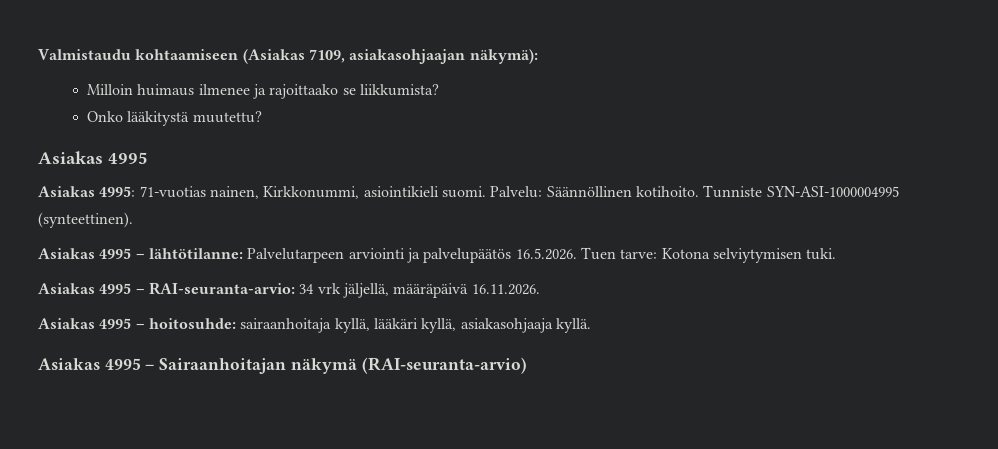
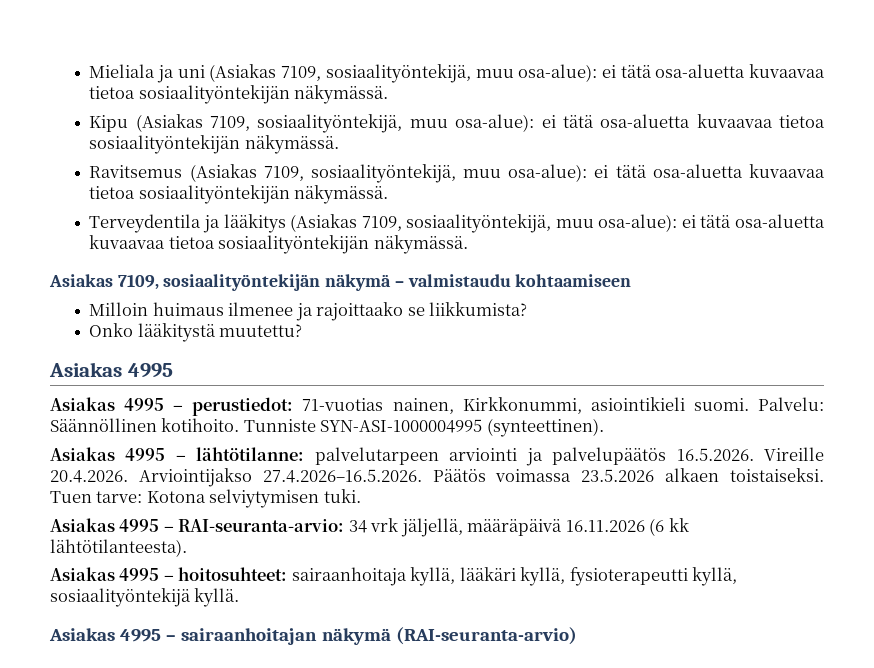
- Valmistaudu kohtaamiseen (Asiakas 7109, asiakasohjaajan näkymä):
+ Mieliala ja uni (Asiakas 7109, sosiaalityöntekijä, muu osa-alue): ei tätä osa-aluetta kuvaavaa tietoa sosiaalityöntekijän näkymässä.
+ Kipu (Asiakas 7109, sosiaalityöntekijä, muu osa-alue): ei tätä osa-aluetta kuvaavaa tietoa sosiaalityöntekijän näkymässä.
+ Ravitsemus (Asiakas 7109, sosiaalityöntekijä, muu osa-alue): ei tätä osa-aluetta kuvaavaa tietoa sosiaalityöntekijän näkymässä.
+ Terveydentila ja lääkitys (Asiakas 7109, sosiaalityöntekijä, muu osa-alue): ei tätä osa-aluetta kuvaavaa tietoa sosiaalityöntekijän näkymässä.
+ Asiakas 7109, sosiaalityöntekijän näkymä – valmistaudu kohtaamiseen
- Asiakas 4995: 71-vuotias nainen, Kirkkonummi, asiointikieli suomi.
+ Asiakas 4995 – perustiedot: 71-vuotias nainen, Kirkkonummi, asiointikieli suomi.
- Asiakas 4995 – lähtötilanne: Palvelutarpeen arviointi ja palvelupäätös 16.5.2026. Tuen tarve: Kotona selviytymisen tuki.
+ Asiakas 4995 – lähtötilanne: palvelutarpeen arviointi ja palvelupäätös 16.5.2026. Vireille 20.4.2026. Arviointijakso 27.4.2026–16.5.2026. Päätös voimassa 23.5.2026 alkaen toistaiseksi. Tuen tarve: Kotona selviytymisen tuki.
- Asiakas 4995 – RAI-seuranta-arvio: 34 vrk jäljellä, määräpäivä 16.11.2026.
- Asiakas 4995 – hoitosuhde: sairaanhoitaja kyllä, lääkäri kyllä, asiakasohjaaja kyllä.
+ Asiakas 4995 – RAI-seuranta-arvio: 34 vrk jäljellä, määräpäivä 16.11.2026 (6 kk lähtötilanteesta).
+ Asiakas 4995 – hoitosuhteet: sairaanhoitaja kyllä, lääkäri kyllä, fysioterapeutti kyllä, sosiaalityöntekijä kyllä.
- Asiakas 4995 – Sairaanhoitajan näkymä (RAI-seuranta-arvio)
+ Asiakas 4995 – sairaanhoitajan näkymä (RAI-seuranta-arvio)

